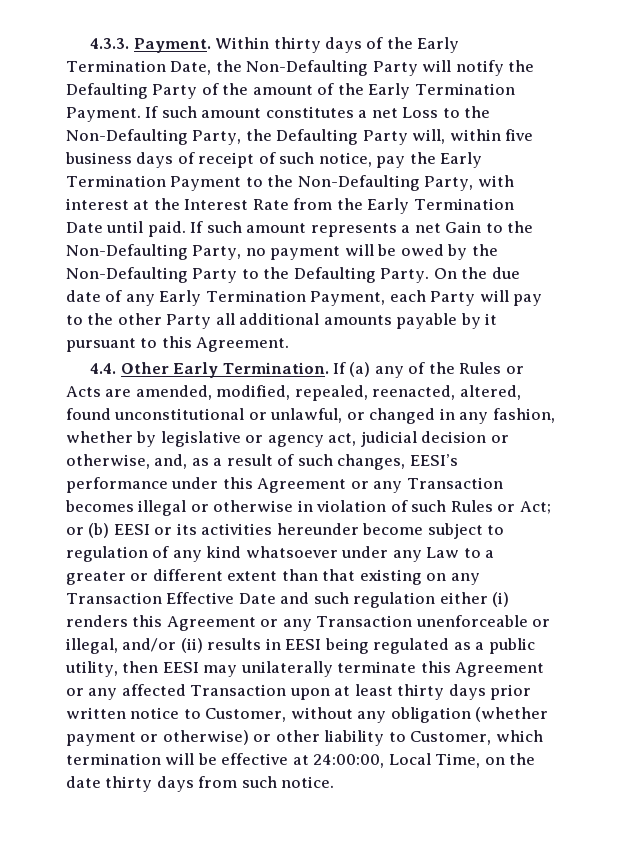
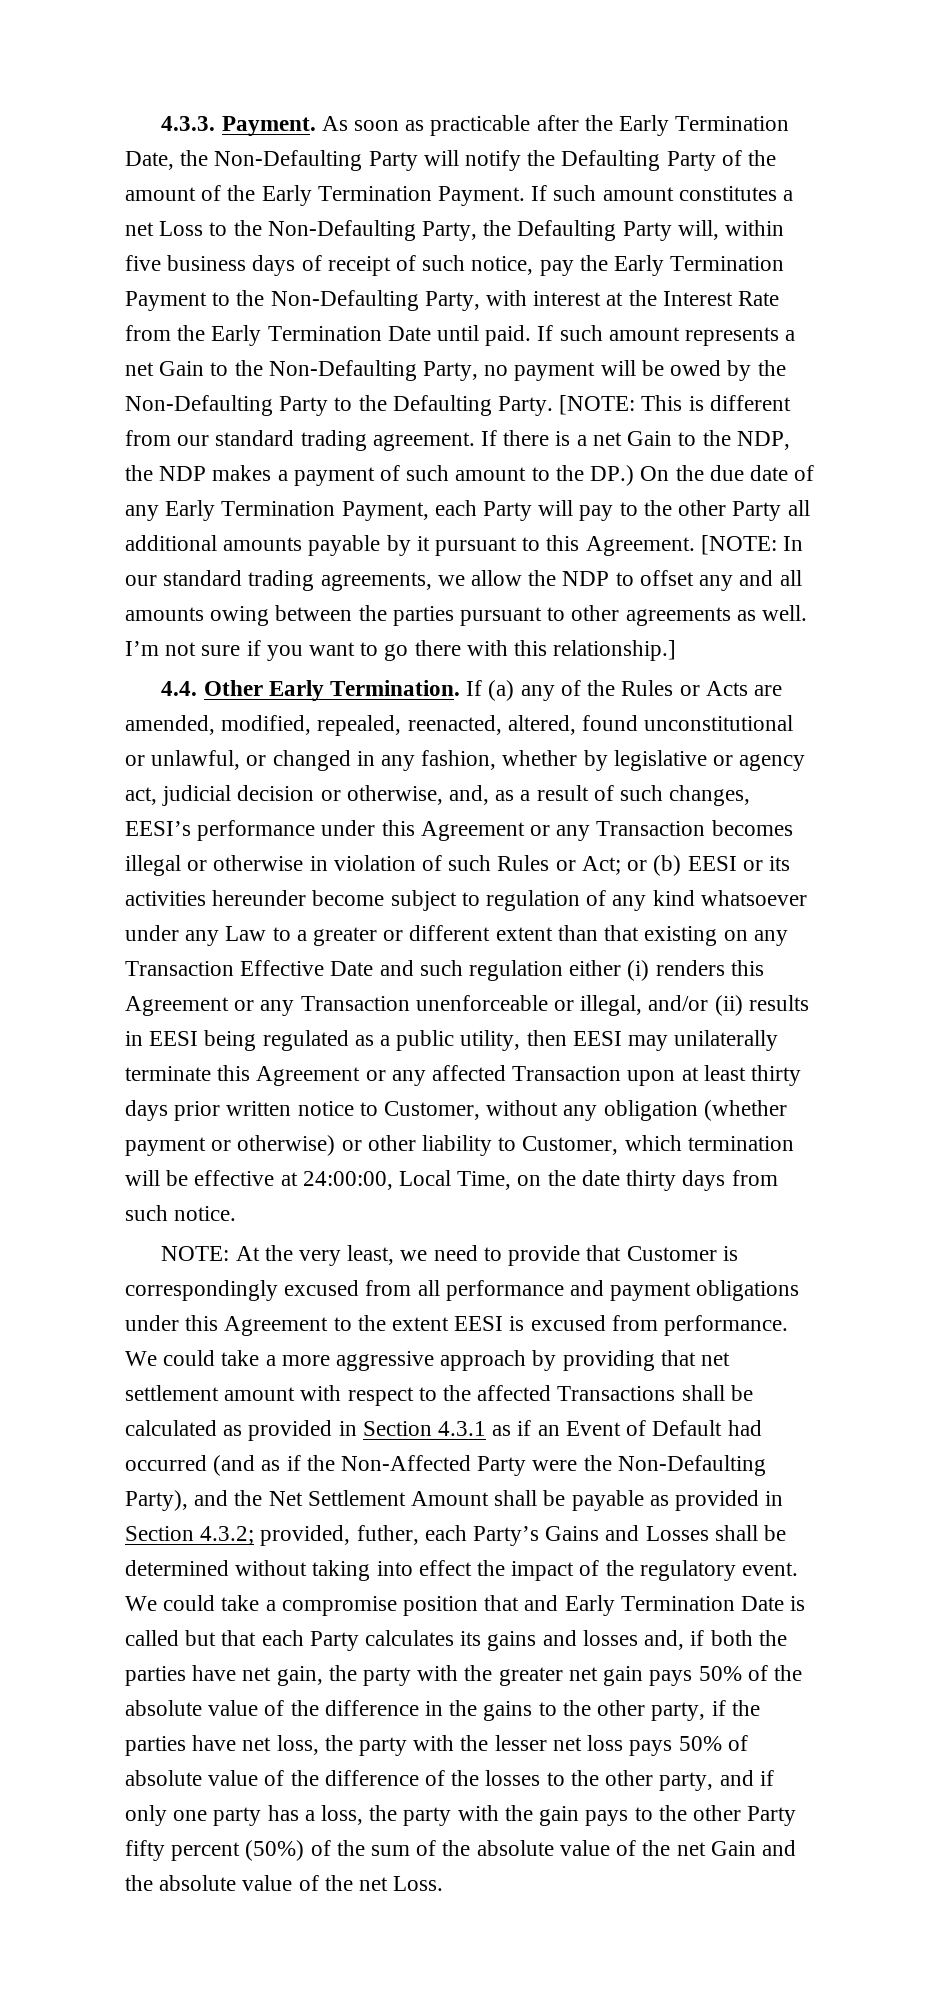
- Within thirty days of the Early Termination Date, the Non-Defaulting Party will notify the Defaulting Party of the amount of the Early Termination Payment.
+ As soon as practicable after the Early Termination Date, the Non-Defaulting Party will notify the Defaulting Party of the amount of the Early Termination Payment.
- On the due date of any Early Termination Payment, each Party will pay to the other Party all additional amounts payable by it pursuant to this Agreement.
+ [NOTE: This is different from our standard trading agreement. If there is a net Gain to the NDP, the NDP makes a payment of such amount to the DP.) On the due date of any Early Termination Payment, each Party will pay to the other Party all additional amounts payable by it pursuant to this Agreement. [NOTE: In our standard trading agreements, we allow the NDP to offset any and all amounts owing between the parties pursuant to other agreements as well. I’m not sure if you want to go there with this relationship.]
+ NOTE: At the very least, we need to provide that Customer is correspondingly excused from all performance and payment obligations under this Agreement to the extent EESI is excused from performance. We could take a more aggressive approach by providing that net settlement amount with respect to the affected Transactions shall be calculated as provided in Section 4.3.1 as if an Event of Default had occurred (and as if the Non-Affected Party were the Non-Defaulting Party), and the Net Settlement Amount shall be payable as provided in Section 4.3.2; provided, futher, each Party’s Gains and Losses shall be determined without taking into effect the impact of the regulatory event. We could take a compromise position that and Early Termination Date is called but that each Party calculates its gains and losses and, if both the parties have net gain, the party with the greater net gain pays 50% of the absolute value of the difference in the gains to the other party, if the parties have net loss, the party with the lesser net loss pays 50% of absolute value of the difference of the losses to the other party, and if only one party has a loss, the party with the gain pays to the other Party fifty percent (50%) of the sum of the absolute value of the net Gain and the absolute value of the net Loss.

